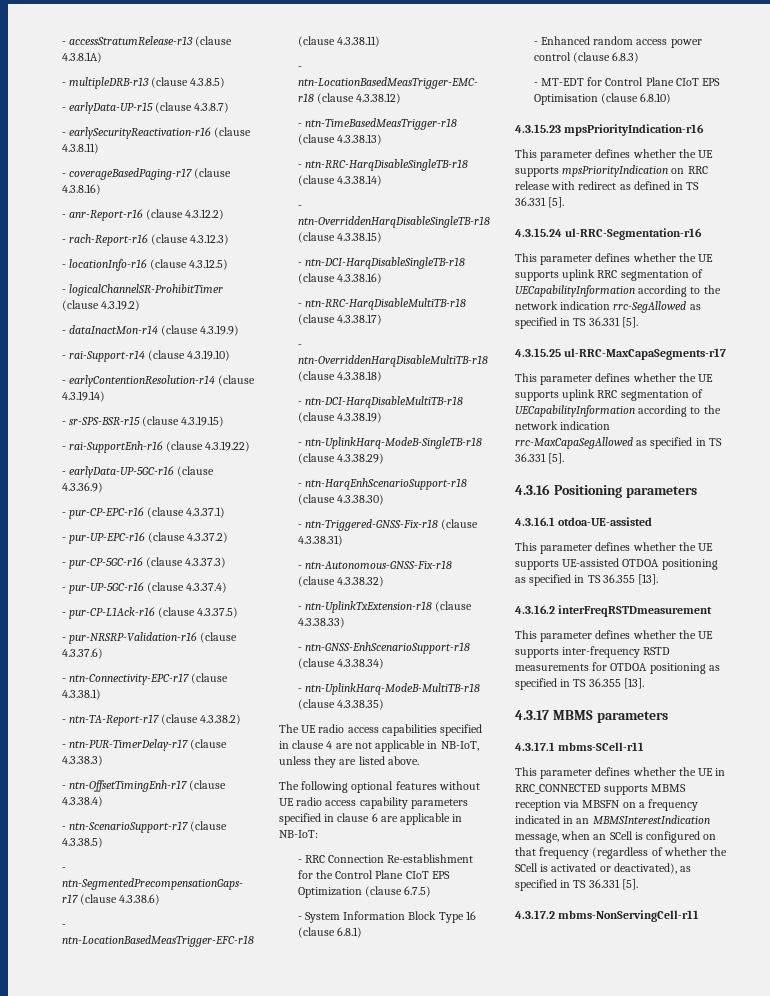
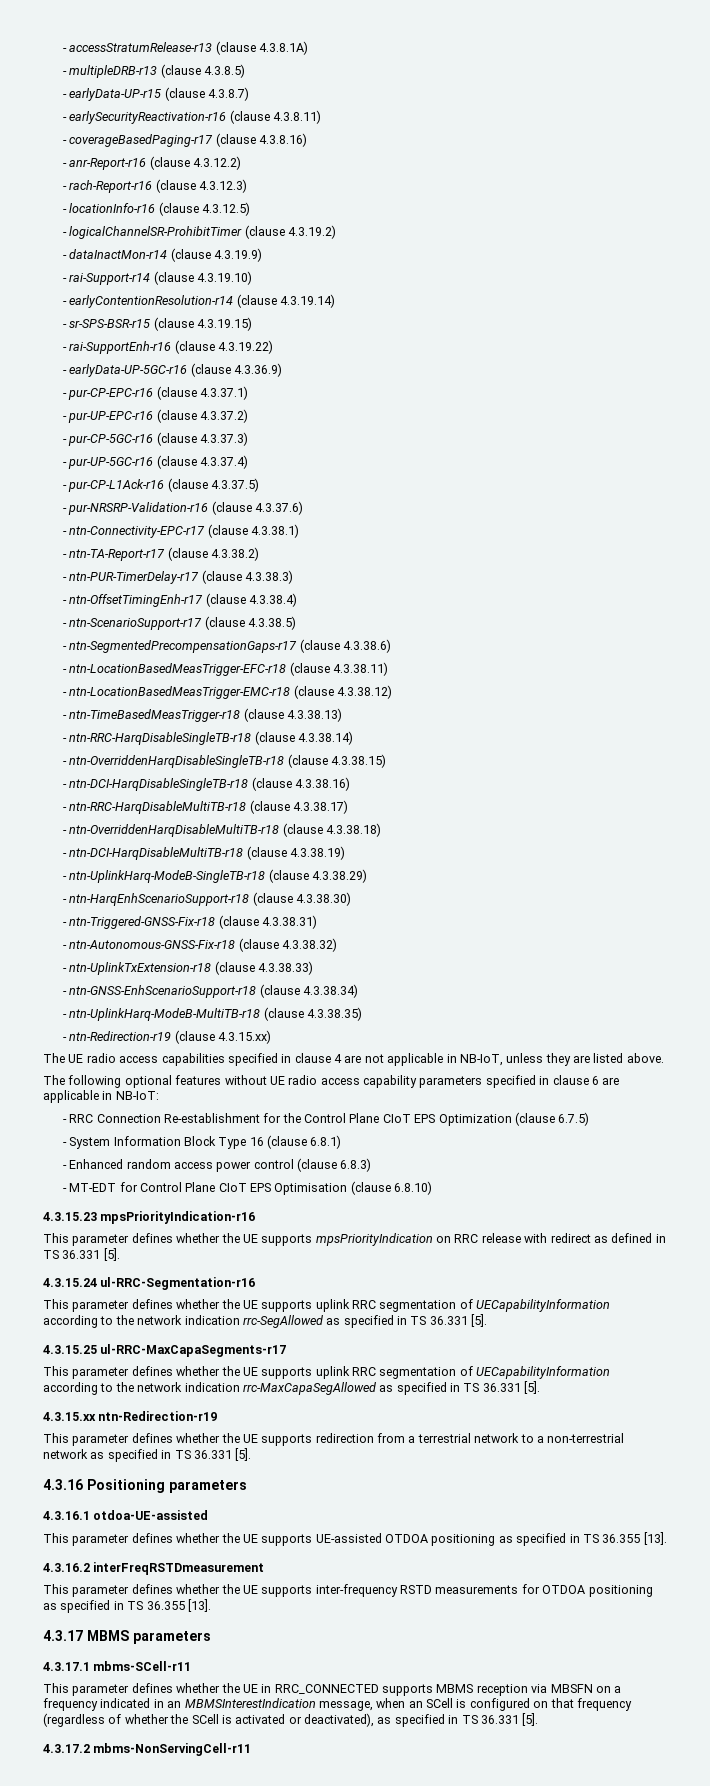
+ - ntn-Redirection-r19 (clause 4.3.15.xx)
+ 4.3.15.xx ntn-Redirection-r19
+ This parameter defines whether the UE supports redirection from a terrestrial network to a non-terrestrial network as specified in TS 36.331 [5].

